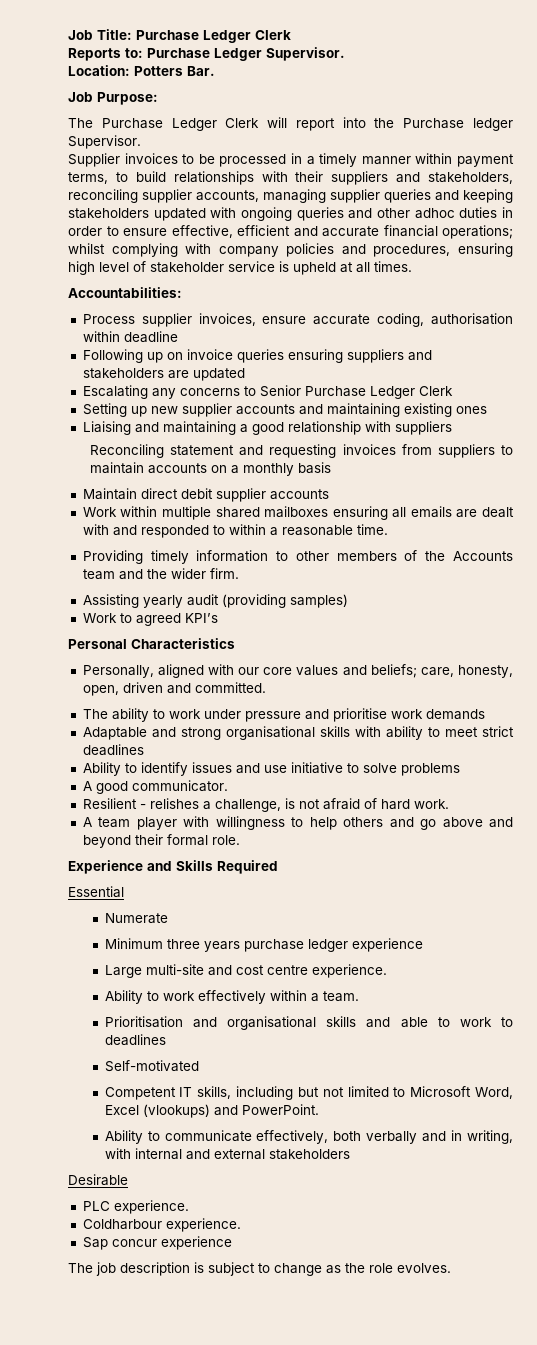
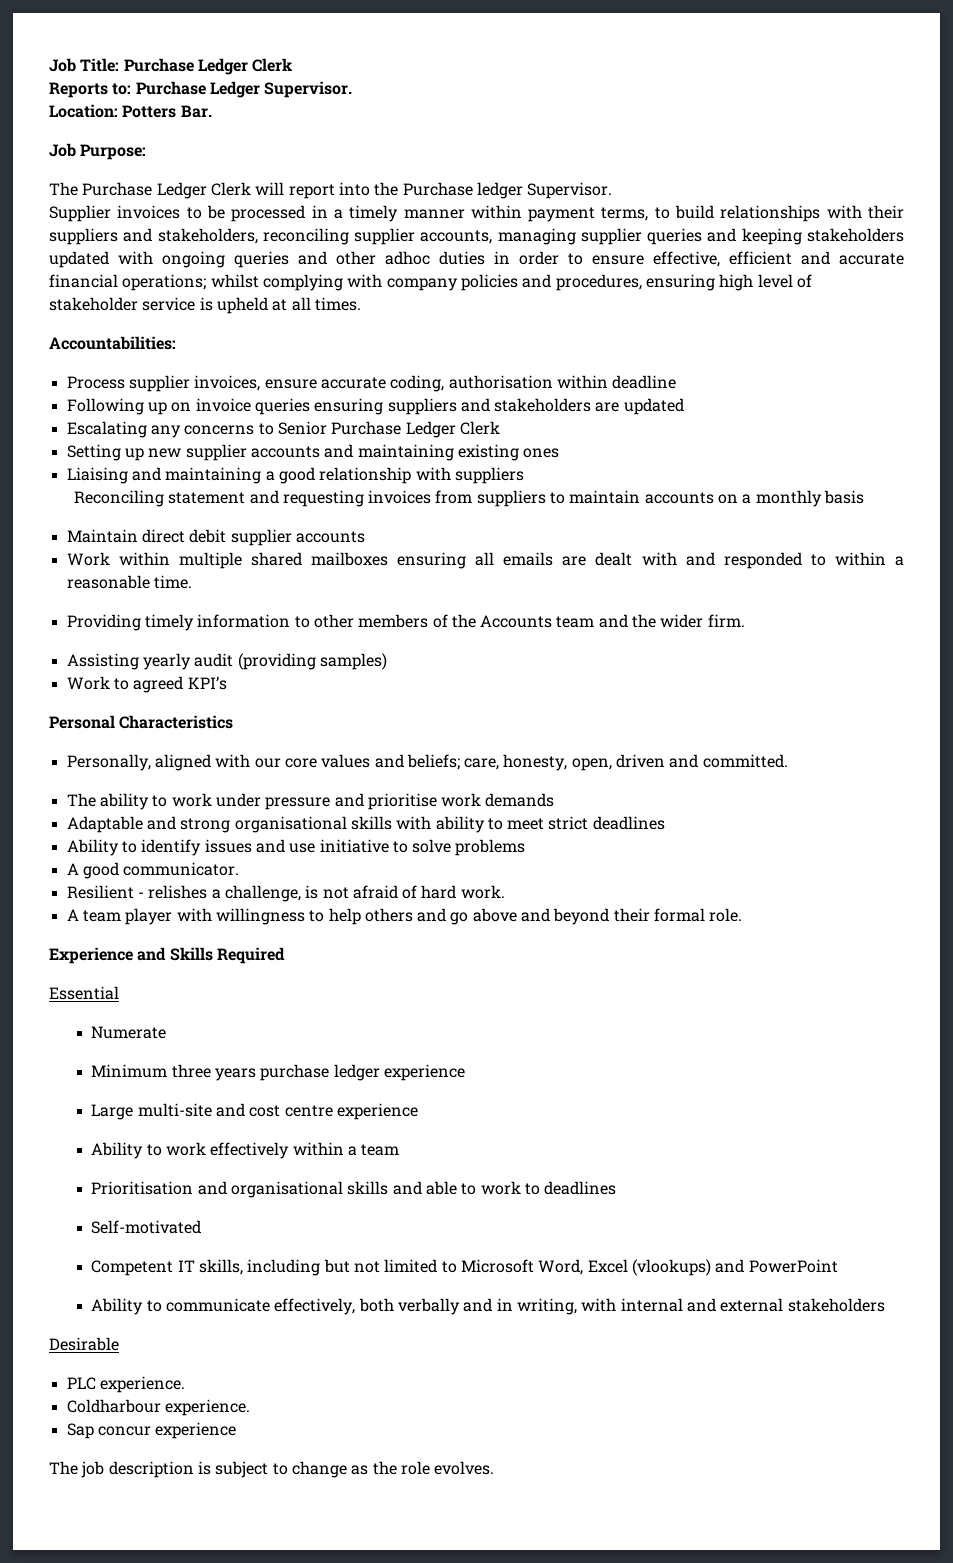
- Large multi-site and cost centre experience.
+ Large multi-site and cost centre experience
- Ability to work effectively within a team.
+ Ability to work effectively within a team
- Competent IT skills, including but not limited to Microsoft Word, Excel (vlookups) and PowerPoint.
+ Competent IT skills, including but not limited to Microsoft Word, Excel (vlookups) and PowerPoint

